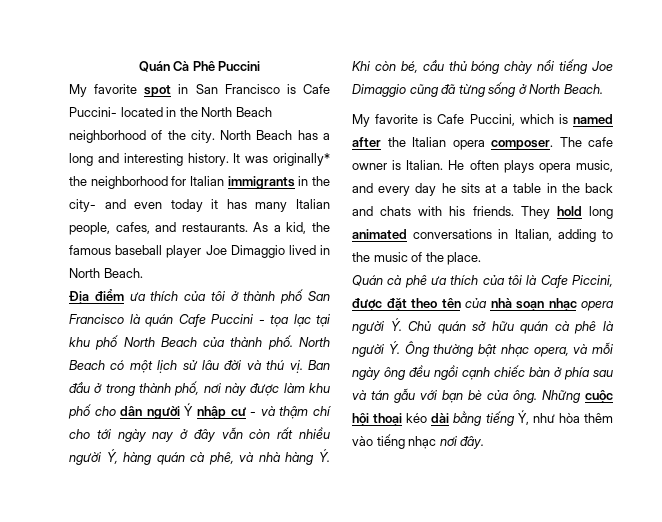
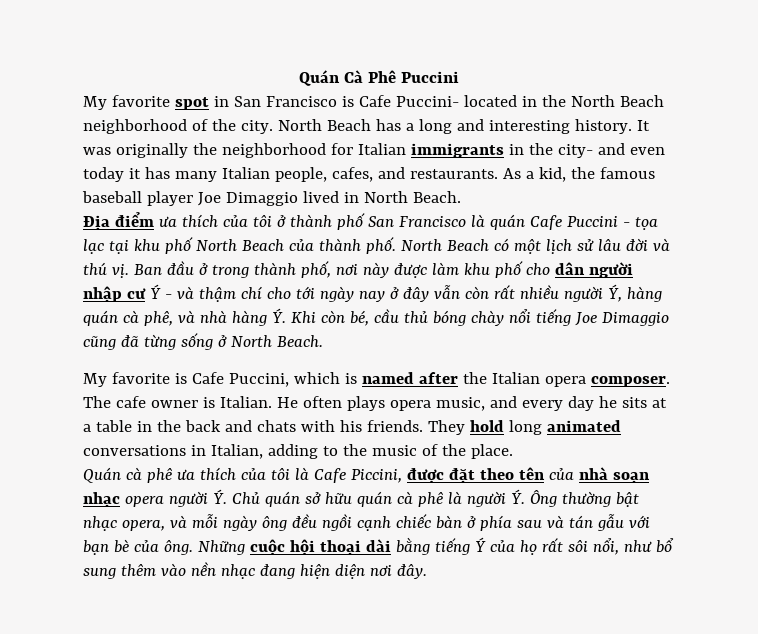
- It was originally* the neighborhood for Italian immigrants in the city- and even today it has many Italian people, cafes, and restaurants.
+ It was originally the neighborhood for Italian immigrants in the city- and even today it has many Italian people, cafes, and restaurants.
- Ban đầu ở trong thành phố, nơi này được làm khu phố cho dân người Ý nhập cư - và thậm chí cho tới ngày nay ở đây vẫn còn rất nhiều người Ý, hàng quán cà phê, và nhà hàng Ý. Khi còn bé, cầu thủ bóng chày nổi tiếng Joe Dimaggio cũng đã từng sống ở North Beach.
+ Ban đầu ở trong thành phố, nơi này được làm khu phố cho dân người nhập cư Ý - và thậm chí cho tới ngày nay ở đây vẫn còn rất nhiều người Ý, hàng quán cà phê, và nhà hàng Ý. Khi còn bé, cầu thủ bóng chày nổi tiếng Joe Dimaggio cũng đã từng sống ở North Beach.
- Những cuộc hội thoại kéo dài bằng tiếng Ý, như hòa thêm vào tiếng nhạc nơi đây.
+ Những cuộc hội thoại dài bằng tiếng Ý của họ rất sôi nổi, như bổ sung thêm vào nền nhạc đang hiện diện nơi đây.

